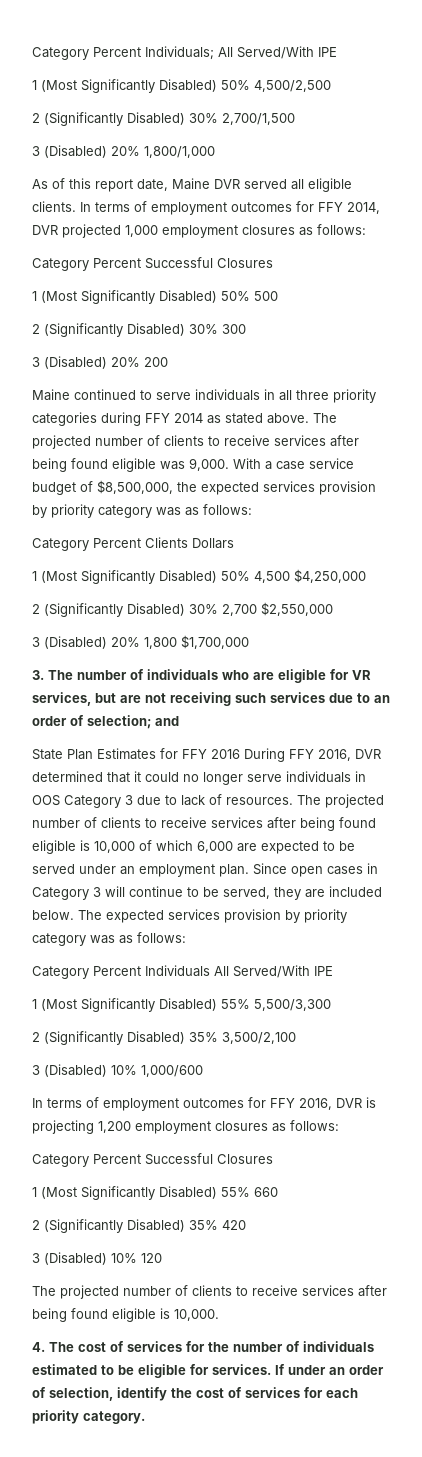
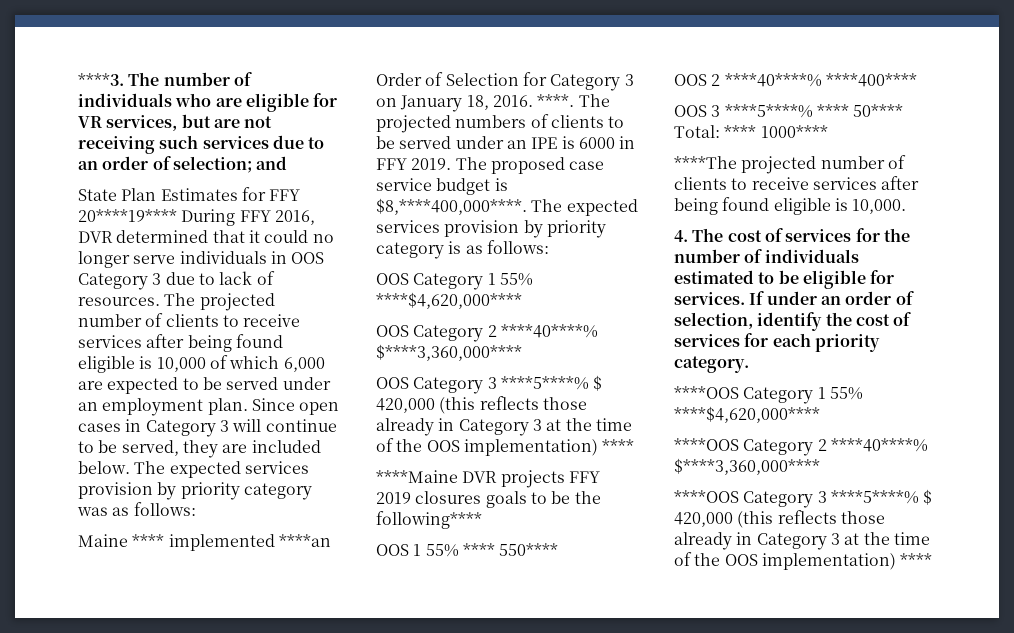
- Category Percent Individuals; All Served/With IPE
- 1 (Most Significantly Disabled) 50% 4,500/2,500
- 2 (Significantly Disabled) 30% 2,700/1,500
- 3 (Disabled) 20% 1,800/1,000
- As of this report date, Maine DVR served all eligible clients. In terms of employment outcomes for FFY 2014, DVR projected 1,000 employment closures as follows:
- Category Percent Successful Closures
- 1 (Most Significantly Disabled) 50% 500
- 2 (Significantly Disabled) 30% 300
- 3 (Disabled) 20% 200
- Maine continued to serve individuals in all three priority categories during FFY 2014 as stated above. The projected number of clients to receive services after being found eligible was 9,000. With a case service budget of $8,500,000, the expected services provision by priority category was as follows:
- Category Percent Clients Dollars
- 1 (Most Significantly Disabled) 50% 4,500 $4,250,000
- 2 (Significantly Disabled) 30% 2,700 $2,550,000
- 3 (Disabled) 20% 1,800 $1,700,000
- 3. The number of individuals who are eligible for VR services, but are not receiving such services due to an order of selection; and
+ ****3. The number of individuals who are eligible for VR services, but are not receiving such services due to an order of selection; and
- State Plan Estimates for FFY 2016 During FFY 2016, DVR determined that it could no longer serve individuals in OOS Category 3 due to lack of resources.
+ State Plan Estimates for FFY 20****19**** During FFY 2016, DVR determined that it could no longer serve individuals in OOS Category 3 due to lack of resources.
- Category Percent Individuals All Served/With IPE
- 1 (Most Significantly Disabled) 55% 5,500/3,300
- 2 (Significantly Disabled) 35% 3,500/2,100
- 3 (Disabled) 10% 1,000/600
- In terms of employment outcomes for FFY 2016, DVR is projecting 1,200 employment closures as follows:
- Category Percent Successful Closures
- 1 (Most Significantly Disabled) 55% 660
- 2 (Significantly Disabled) 35% 420
- 3 (Disabled) 10% 120
- The projected number of clients to receive services after being found eligible is 10,000.
+ Maine **** implemented ****an Order of Selection for Category 3 on January 18, 2016. ****. The projected numbers of clients to be served under an IPE is 6000 in FFY 2019. The proposed case service budget is $8,****400,000****. The expected services provision by priority category is as follows:
+ OOS Category 1 55% ****$4,620,000****
+ OOS Category 2 ****40****% $****3,360,000****
+ OOS Category 3 ****5****% $ 420,000 (this reflects those already in Category 3 at the time of the OOS implementation) ****
+ ****Maine DVR projects FFY 2019 closures goals to be the following****
+ OOS 1 55% **** 550****
+ OOS 2 ****40****% ****400****
+ OOS 3 ****5****% **** 50**** Total: **** 1000****
+ ****The projected number of clients to receive services after being found eligible is 10,000.
+ ****OOS Category 1 55% ****$4,620,000****
+ ****OOS Category 2 ****40****% $****3,360,000****
+ ****OOS Category 3 ****5****% $ 420,000 (this reflects those already in Category 3 at the time of the OOS implementation) ****

